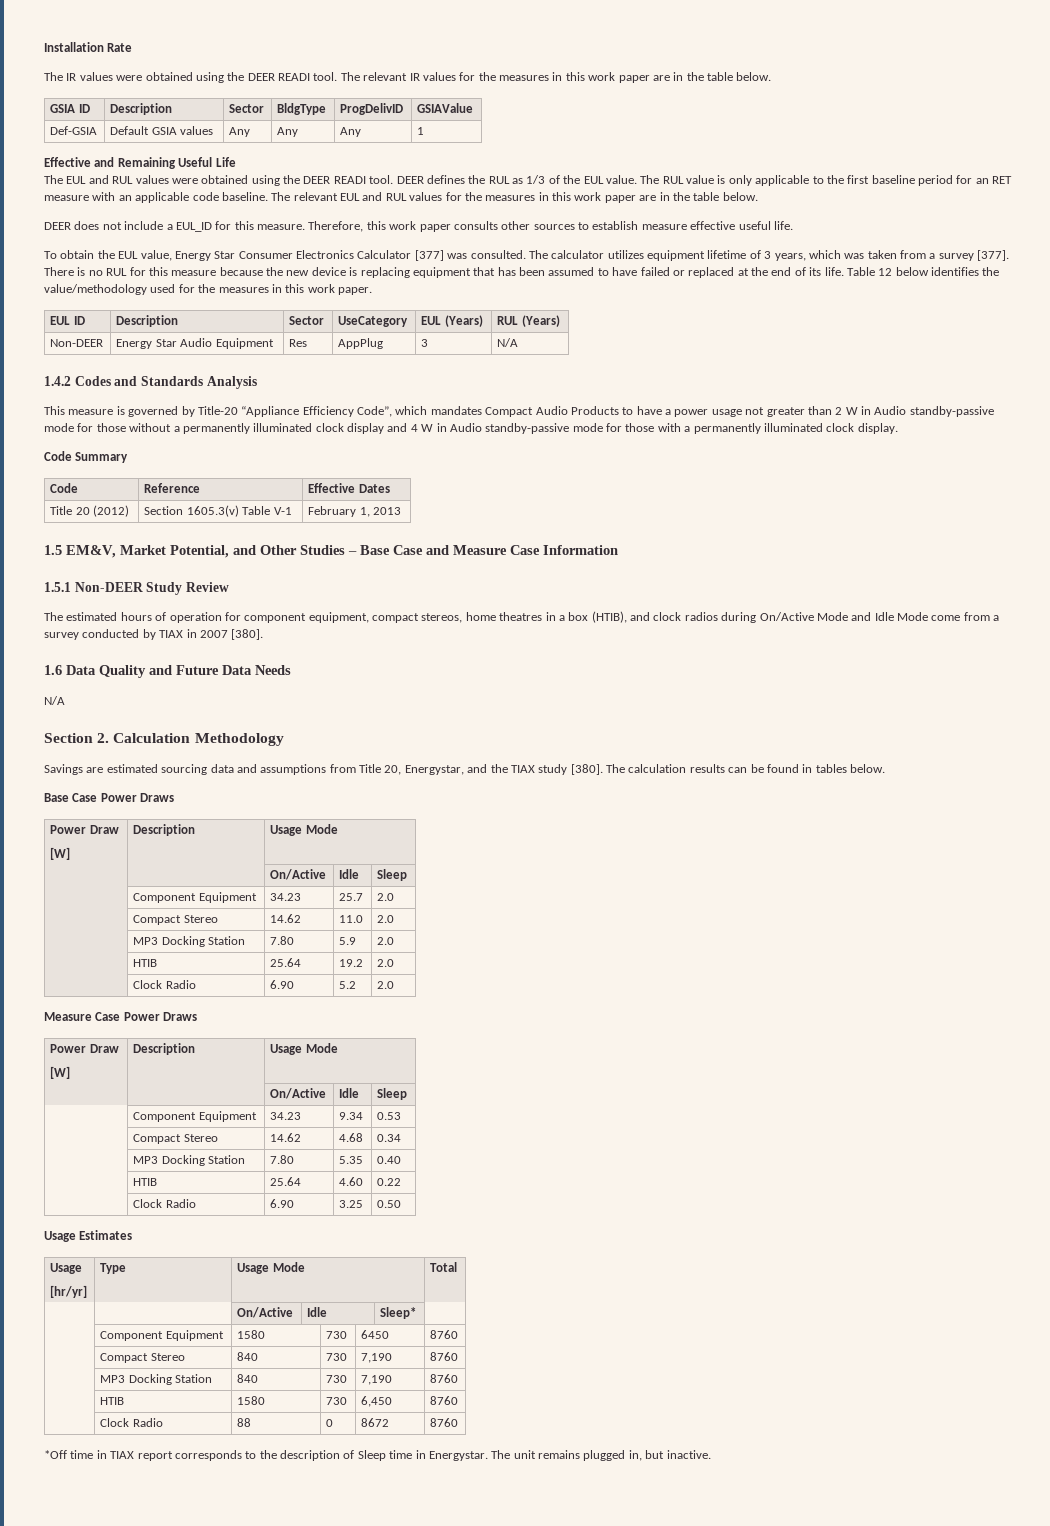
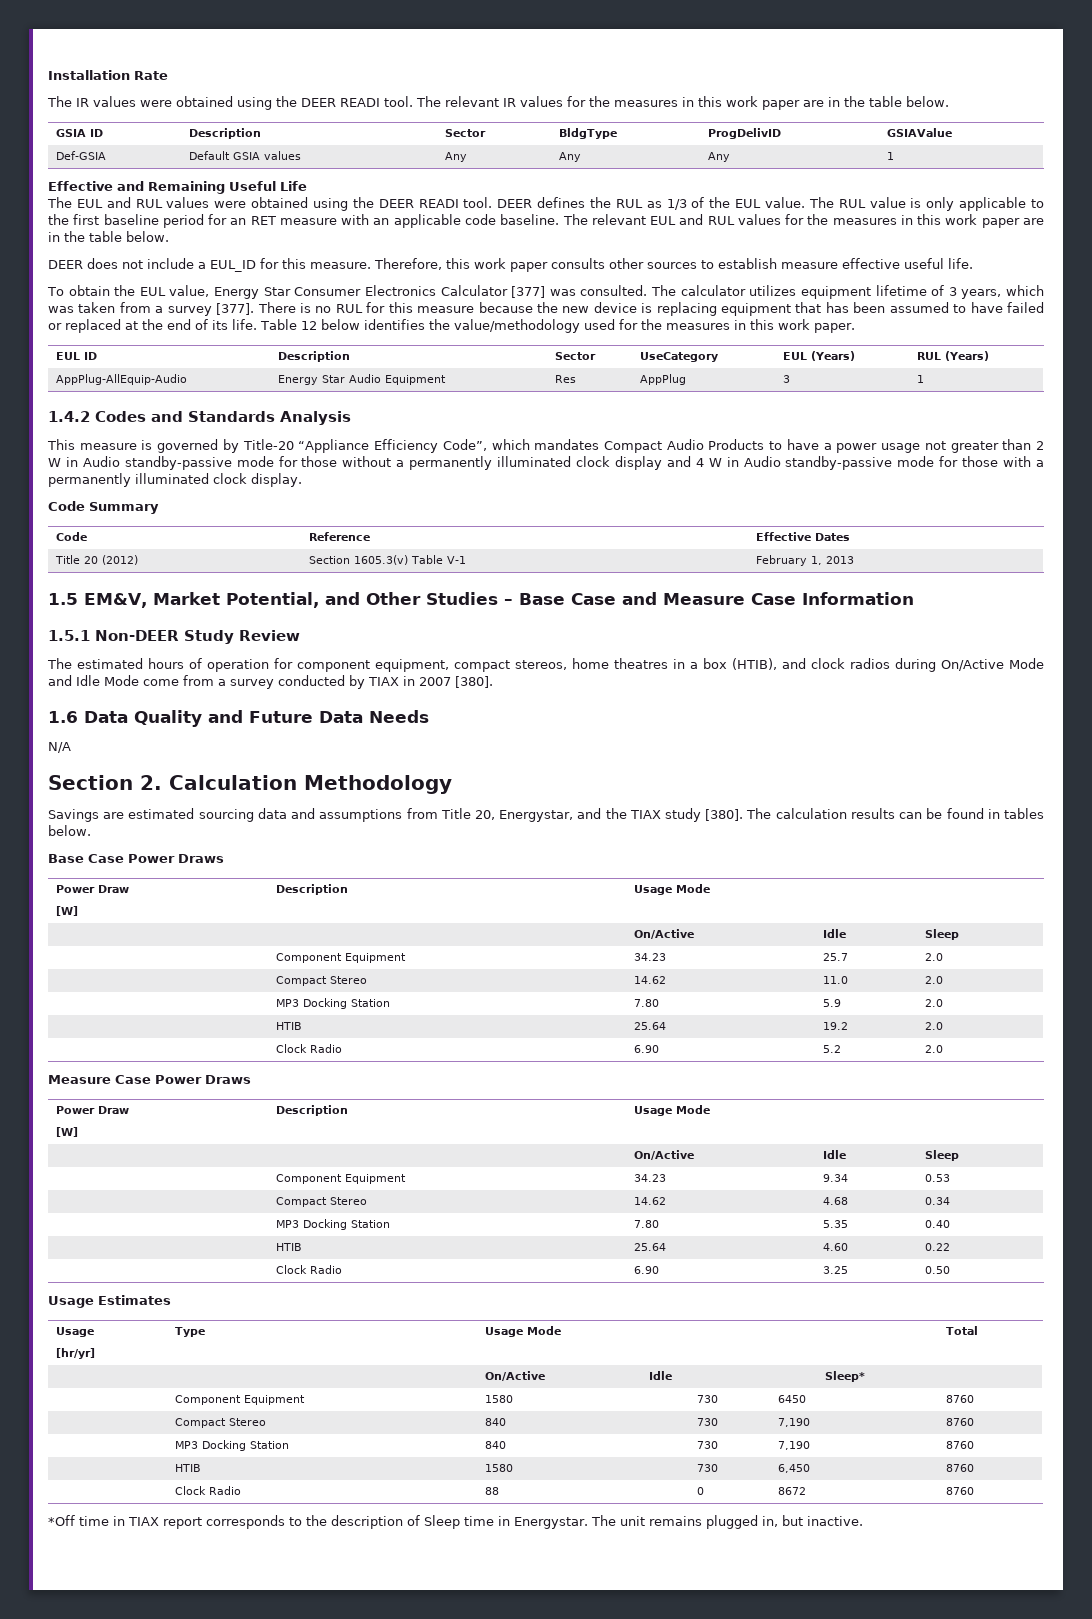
- Non-DEER | Energy Star Audio Equipment | Res | AppPlug | 3 | N/A
+ AppPlug-AllEquip-Audio | Energy Star Audio Equipment | Res | AppPlug | 3 | 1

